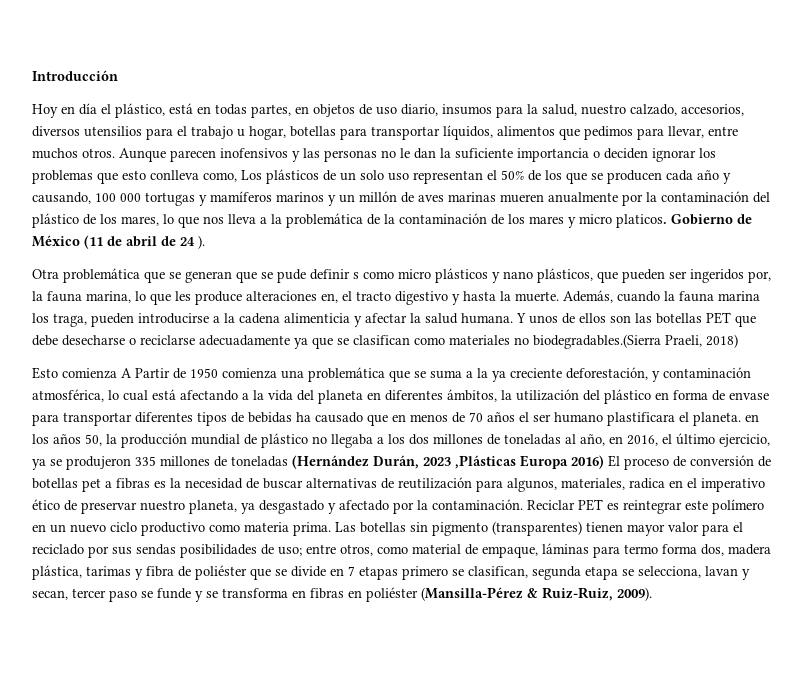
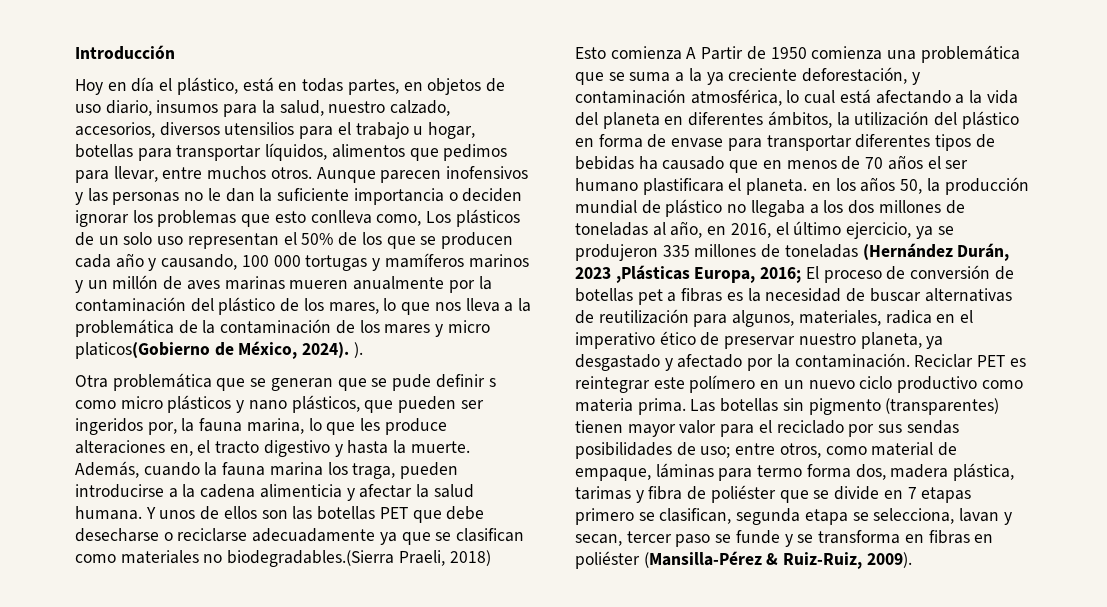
- Aunque parecen inofensivos y las personas no le dan la suficiente importancia o deciden ignorar los problemas que esto conlleva como, Los plásticos de un solo uso representan el 50% de los que se producen cada año y causando, 100 000 tortugas y mamíferos marinos y un millón de aves marinas mueren anualmente por la contaminación del plástico de los mares, lo que nos lleva a la problemática de la contaminación de los mares y micro platicos. Gobierno de México (11 de abril de 24 ).
+ Aunque parecen inofensivos y las personas no le dan la suficiente importancia o deciden ignorar los problemas que esto conlleva como, Los plásticos de un solo uso representan el 50% de los que se producen cada año y causando, 100 000 tortugas y mamíferos marinos y un millón de aves marinas mueren anualmente por la contaminación del plástico de los mares, lo que nos lleva a la problemática de la contaminación de los mares y micro platicos(Gobierno de México, 2024). ).
- Esto comienza A Partir de 1950 comienza una problemática que se suma a la ya creciente deforestación, y contaminación atmosférica, lo cual está afectando a la vida del planeta en diferentes ámbitos, la utilización del plástico en forma de envase para transportar diferentes tipos de bebidas ha causado que en menos de 70 años el ser humano plastificara el planeta. en los años 50, la producción mundial de plástico no llegaba a los dos millones de toneladas al año, en 2016, el último ejercicio, ya se produjeron 335 millones de toneladas (Hernández Durán, 2023 ,Plásticas Europa 2016) El proceso de conversión de botellas pet a fibras es la necesidad de buscar alternativas de reutilización para algunos, materiales, radica en el imperativo ético de preservar nuestro planeta, ya desgastado y afectado por la contaminación.
+ Esto comienza A Partir de 1950 comienza una problemática que se suma a la ya creciente deforestación, y contaminación atmosférica, lo cual está afectando a la vida del planeta en diferentes ámbitos, la utilización del plástico en forma de envase para transportar diferentes tipos de bebidas ha causado que en menos de 70 años el ser humano plastificara el planeta. en los años 50, la producción mundial de plástico no llegaba a los dos millones de toneladas al año, en 2016, el último ejercicio, ya se produjeron 335 millones de toneladas (Hernández Durán, 2023 ,Plásticas Europa, 2016; El proceso de conversión de botellas pet a fibras es la necesidad de buscar alternativas de reutilización para algunos, materiales, radica en el imperativo ético de preservar nuestro planeta, ya desgastado y afectado por la contaminación.

